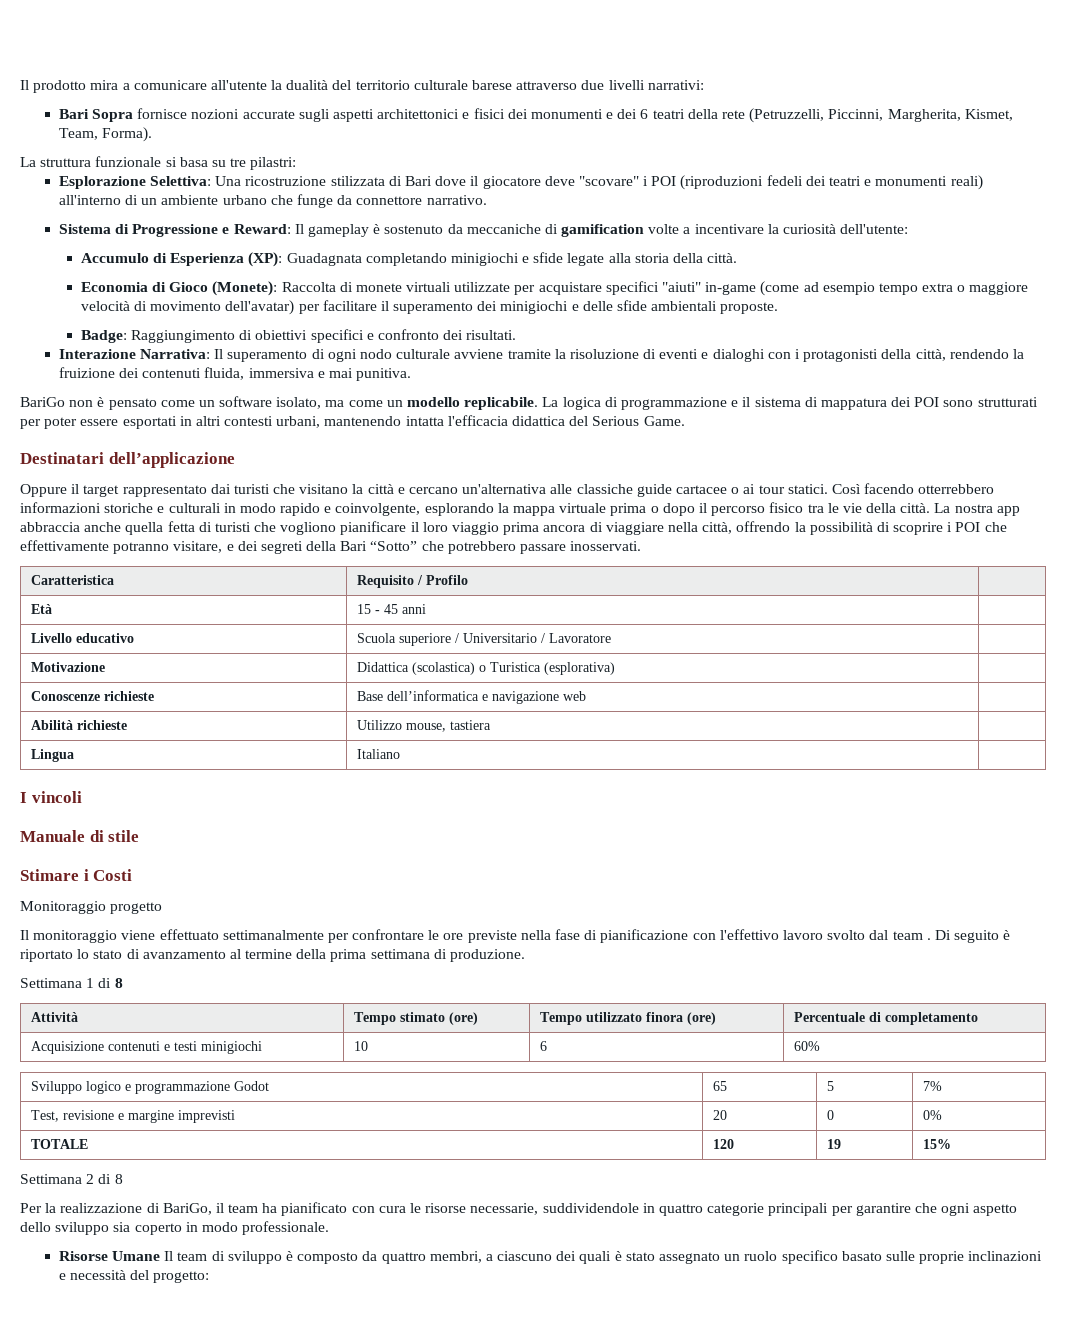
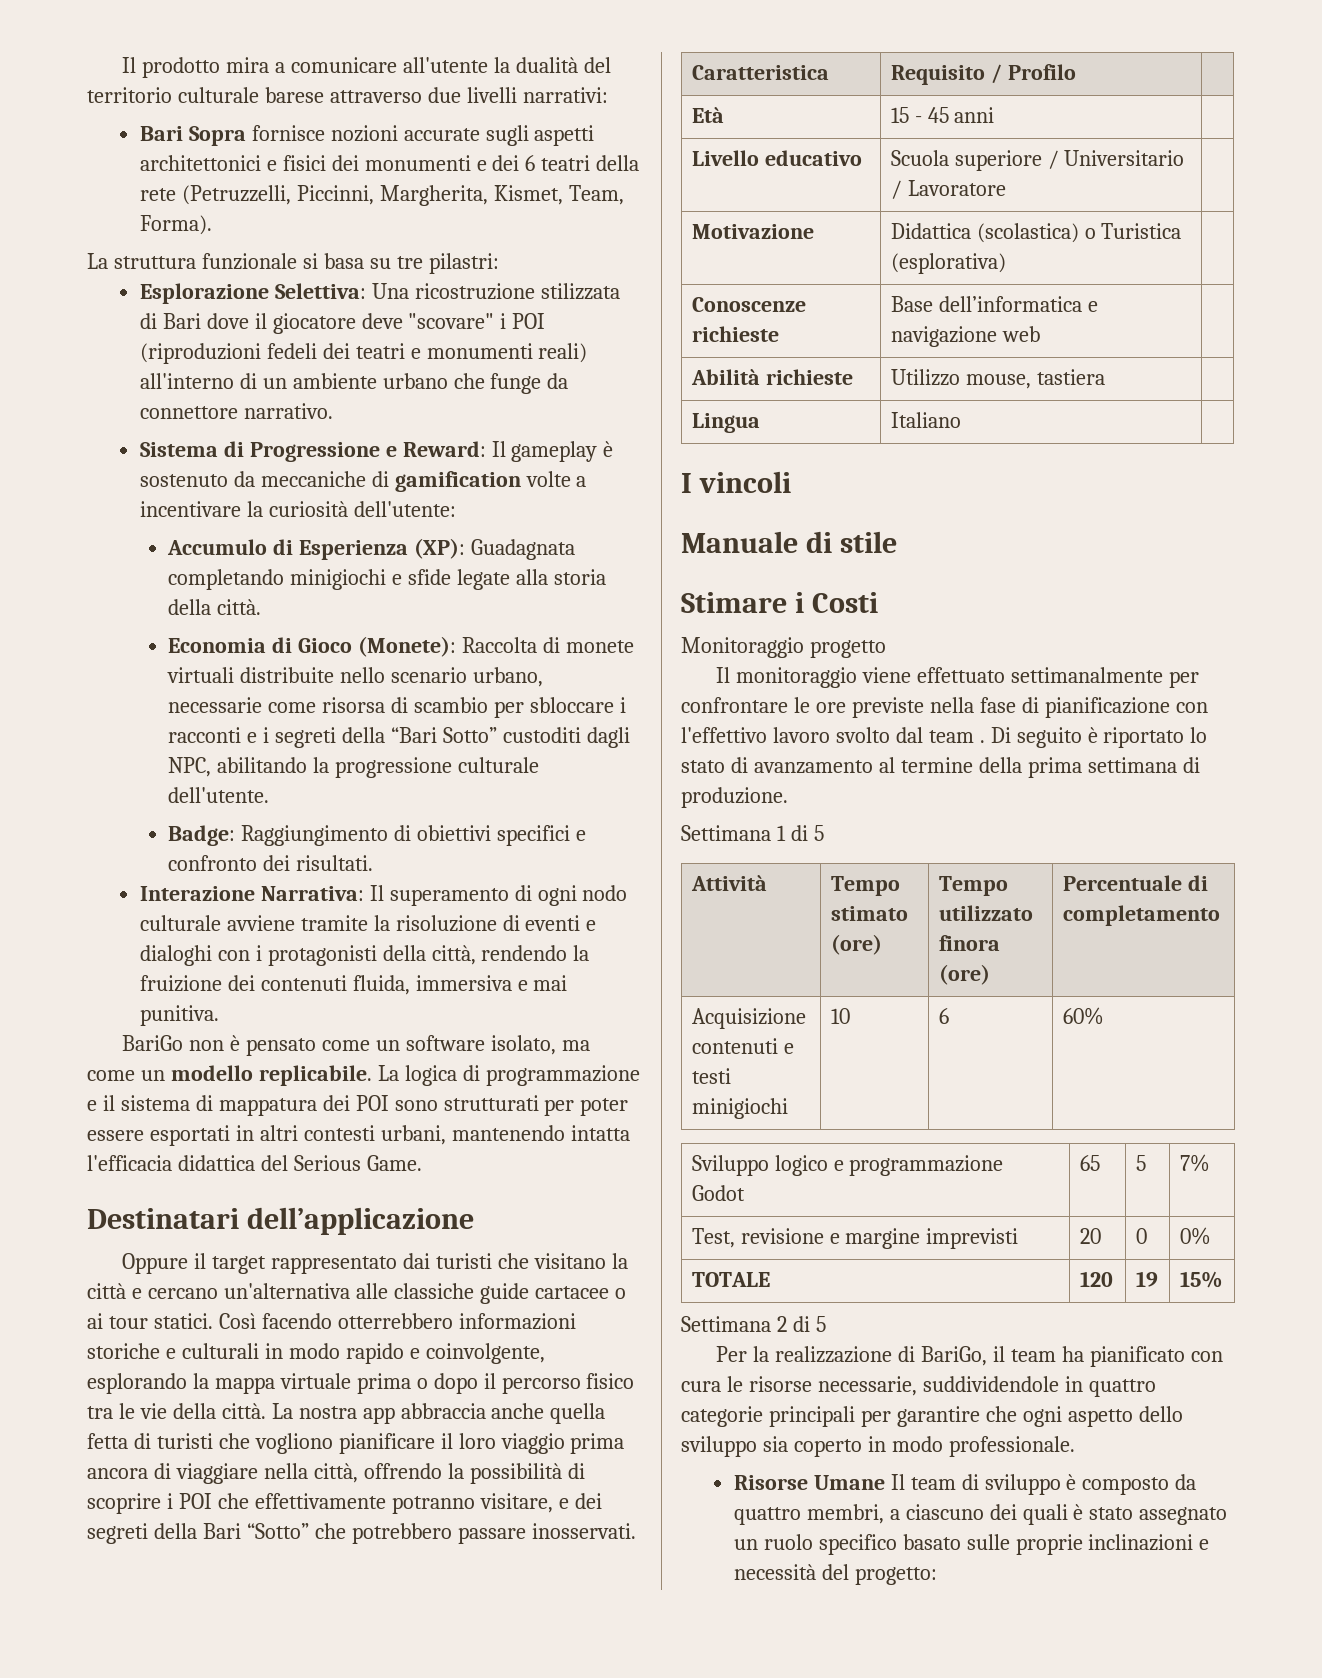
- Economia di Gioco (Monete): Raccolta di monete virtuali utilizzate per acquistare specifici "aiuti" in-game (come ad esempio tempo extra o maggiore velocità di movimento dell'avatar) per facilitare il superamento dei minigiochi e delle sfide ambientali proposte.
+ Economia di Gioco (Monete): Raccolta di monete virtuali distribuite nello scenario urbano, necessarie come risorsa di scambio per sbloccare i racconti e i segreti della “Bari Sotto” custoditi dagli NPC, abilitando la progressione culturale dell'utente.
- Settimana 1 di 8
+ Settimana 1 di 5
- Settimana 2 di 8
+ Settimana 2 di 5

